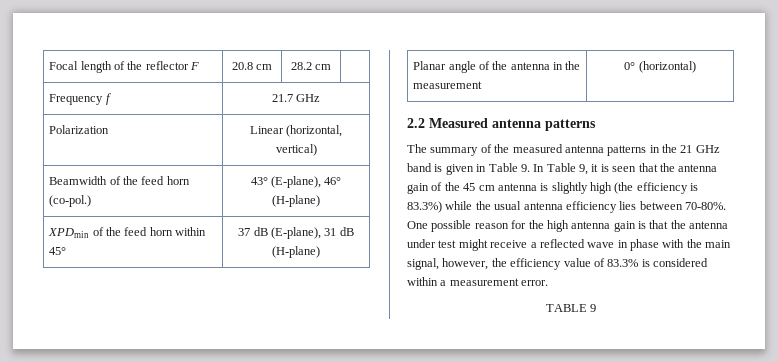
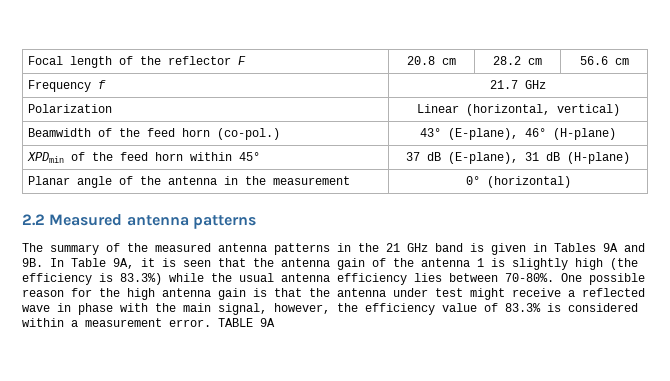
- Focal length of the reflector F | 20.8 cm | 28.2 cm |
+ Focal length of the reflector F | 20.8 cm | 28.2 cm | 56.6 cm
- The summary of the measured antenna patterns in the 21 GHz band is given in Table 9. In Table 9, it is seen that the antenna gain of the 45 cm antenna is slightly high (the efficiency is 83.3%) while the usual antenna efficiency lies between 70-80%.
+ The summary of the measured antenna patterns in the 21 GHz band is given in Tables 9A and 9B. In Table 9A, it is seen that the antenna gain of the antenna 1 is slightly high (the efficiency is 83.3%) while the usual antenna efficiency lies between 70-80%.
- One possible reason for the high antenna gain is that the antenna under test might receive a reflected wave in phase with the main signal, however, the efficiency value of 83.3% is considered within a measurement error.
- TABLE 9
+ One possible reason for the high antenna gain is that the antenna under test might receive a reflected wave in phase with the main signal, however, the efficiency value of 83.3% is considered within a measurement error. TABLE 9A

